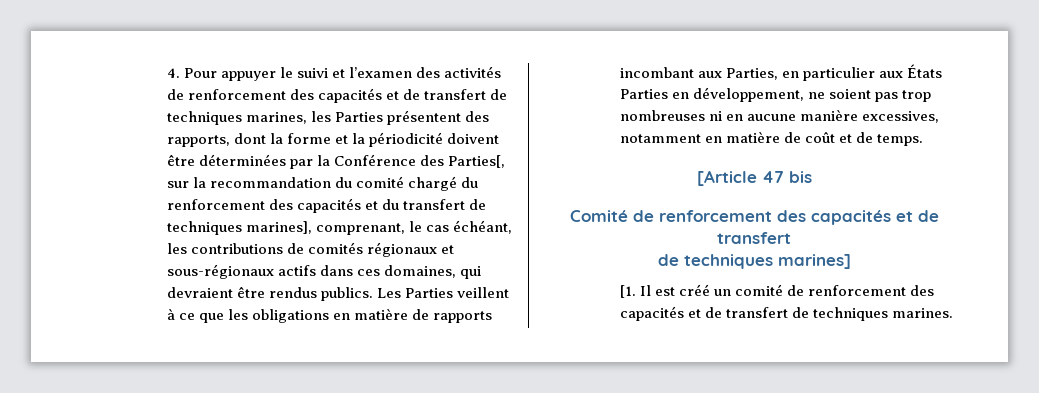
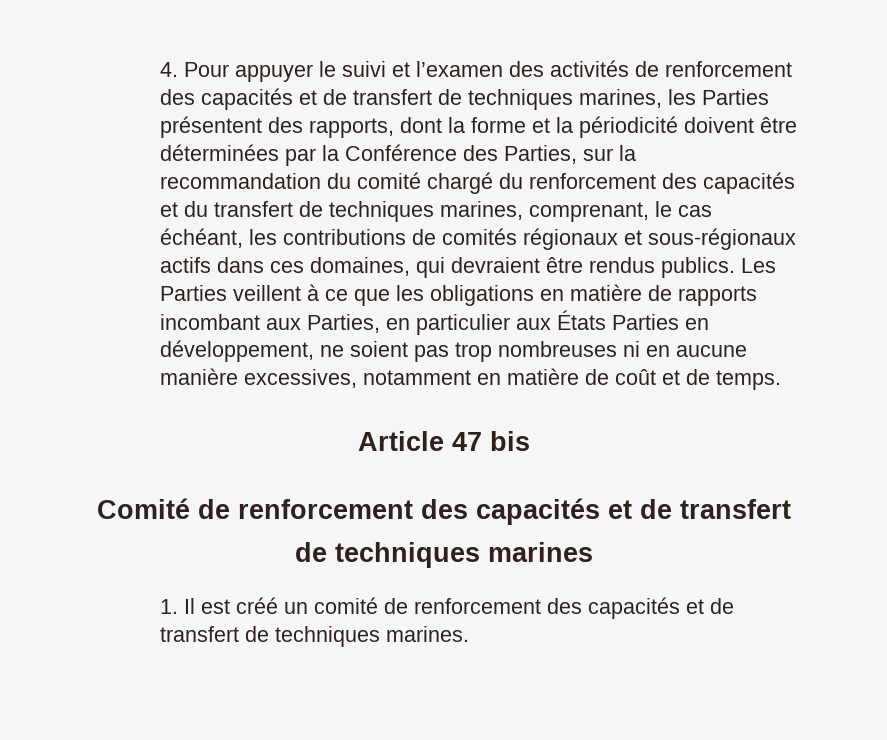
- 4. Pour appuyer le suivi et l’examen des activités de renforcement des capacités et de transfert de techniques marines, les Parties présentent des rapports, dont la forme et la périodicité doivent être déterminées par la Conférence des Parties[, sur la recommandation du comité chargé du renforcement des capacités et du transfert de techniques marines], comprenant, le cas échéant, les contributions de comités régionaux et sous-régionaux actifs dans ces domaines, qui devraient être rendus publics.
+ 4. Pour appuyer le suivi et l’examen des activités de renforcement des capacités et de transfert de techniques marines, les Parties présentent des rapports, dont la forme et la périodicité doivent être déterminées par la Conférence des Parties, sur la recommandation du comité chargé du renforcement des capacités et du transfert de techniques marines, comprenant, le cas échéant, les contributions de comités régionaux et sous-régionaux actifs dans ces domaines, qui devraient être rendus publics.
- [Article 47 bis
+ Article 47 bis
- de techniques marines]
- [1. Il est créé un comité de renforcement des capacités et de transfert de techniques marines.
+ de techniques marines
+ 1. Il est créé un comité de renforcement des capacités et de transfert de techniques marines.

